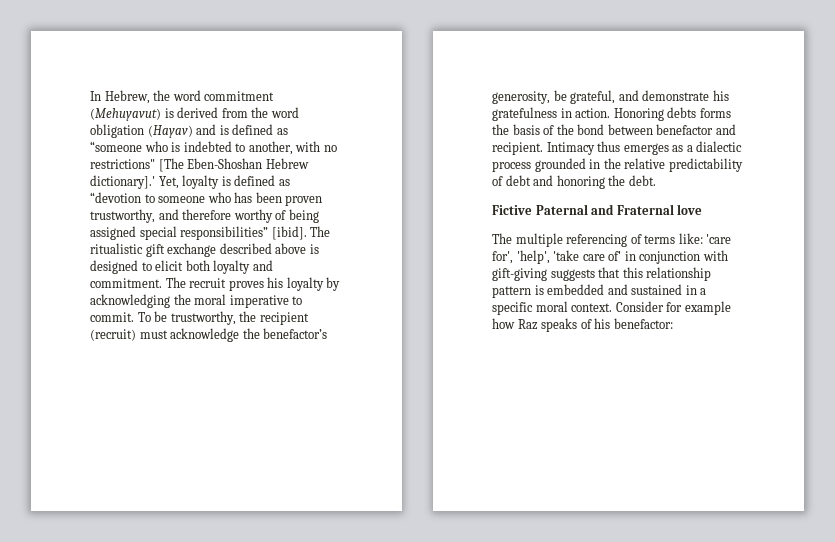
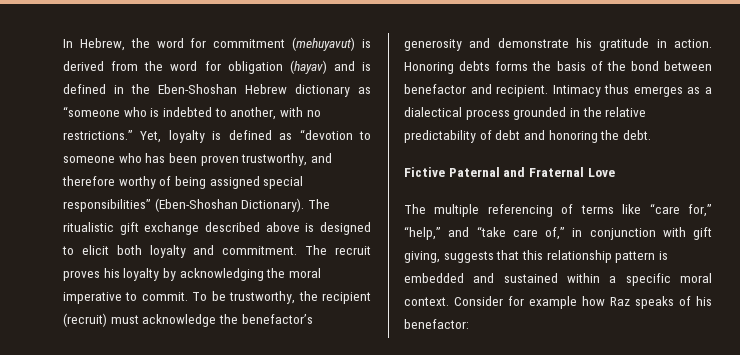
- In Hebrew, the word commitment (Mehuyavut) is derived from the word obligation (Hayav) and is defined as “someone who is indebted to another, with no restrictions" [The Eben-Shoshan Hebrew dictionary].'
+ In Hebrew, the word for commitment (mehuyavut) is derived from the word for obligation (hayav) and is defined in the Eben-Shoshan Hebrew dictionary as “someone who is indebted to another, with no restrictions.”
- Yet, loyalty is defined as “devotion to someone who has been proven trustworthy, and therefore worthy of being assigned special responsibilities” [ibid].
+ Yet, loyalty is defined as “devotion to someone who has been proven trustworthy, and therefore worthy of being assigned special responsibilities” (Eben-Shoshan Dictionary).
- To be trustworthy, the recipient (recruit) must acknowledge the benefactor’s generosity, be grateful, and demonstrate his gratefulness in action.
+ To be trustworthy, the recipient (recruit) must acknowledge the benefactor’s generosity and demonstrate his gratitude in action.
- Intimacy thus emerges as a dialectic process grounded in the relative predictability of debt and honoring the debt.
+ Intimacy thus emerges as a dialectical process grounded in the relative predictability of debt and honoring the debt.
- Fictive Paternal and Fraternal love
+ Fictive Paternal and Fraternal Love
- The multiple referencing of terms like: 'care for', 'help', 'take care of' in conjunction with gift-giving suggests that this relationship pattern is embedded and sustained in a specific moral context.
+ The multiple referencing of terms like “care for,” “help,” and “take care of,” in conjunction with gift giving, suggests that this relationship pattern is embedded and sustained within a specific moral context.

